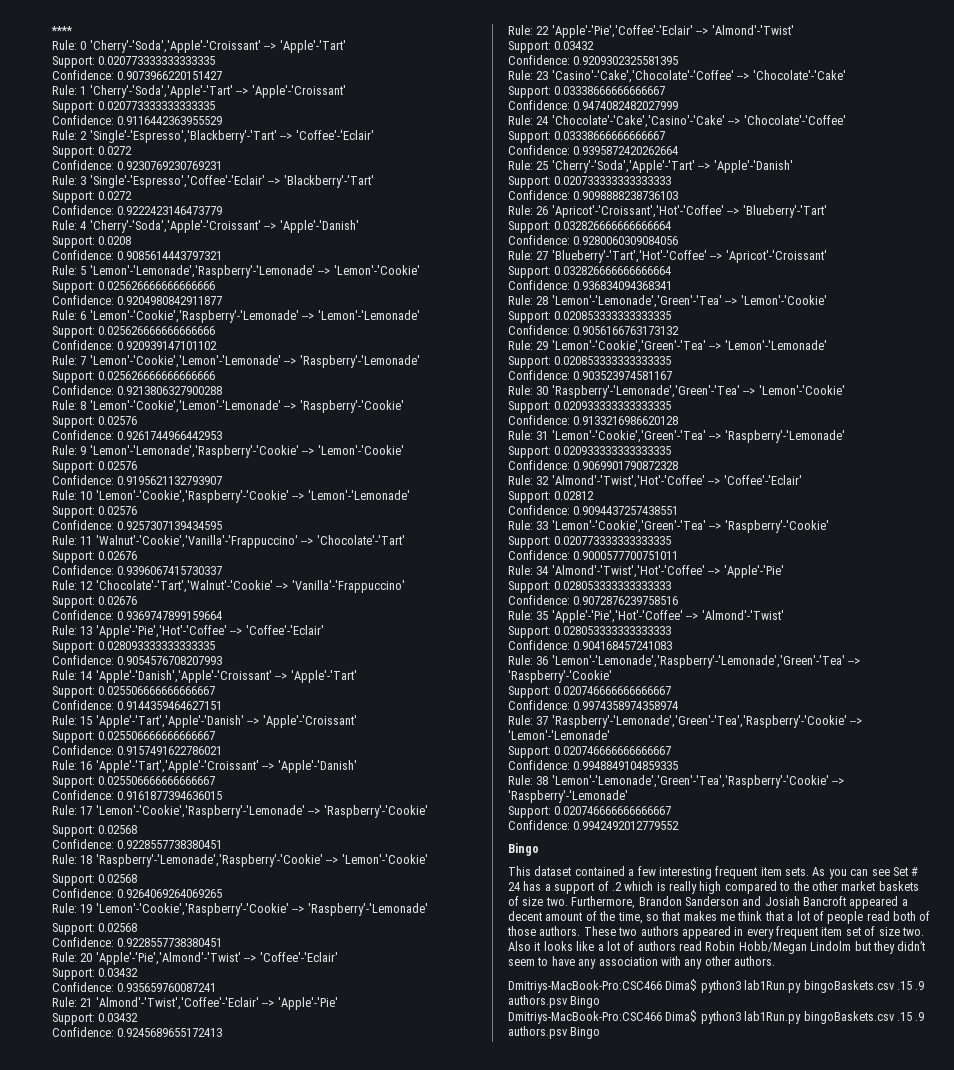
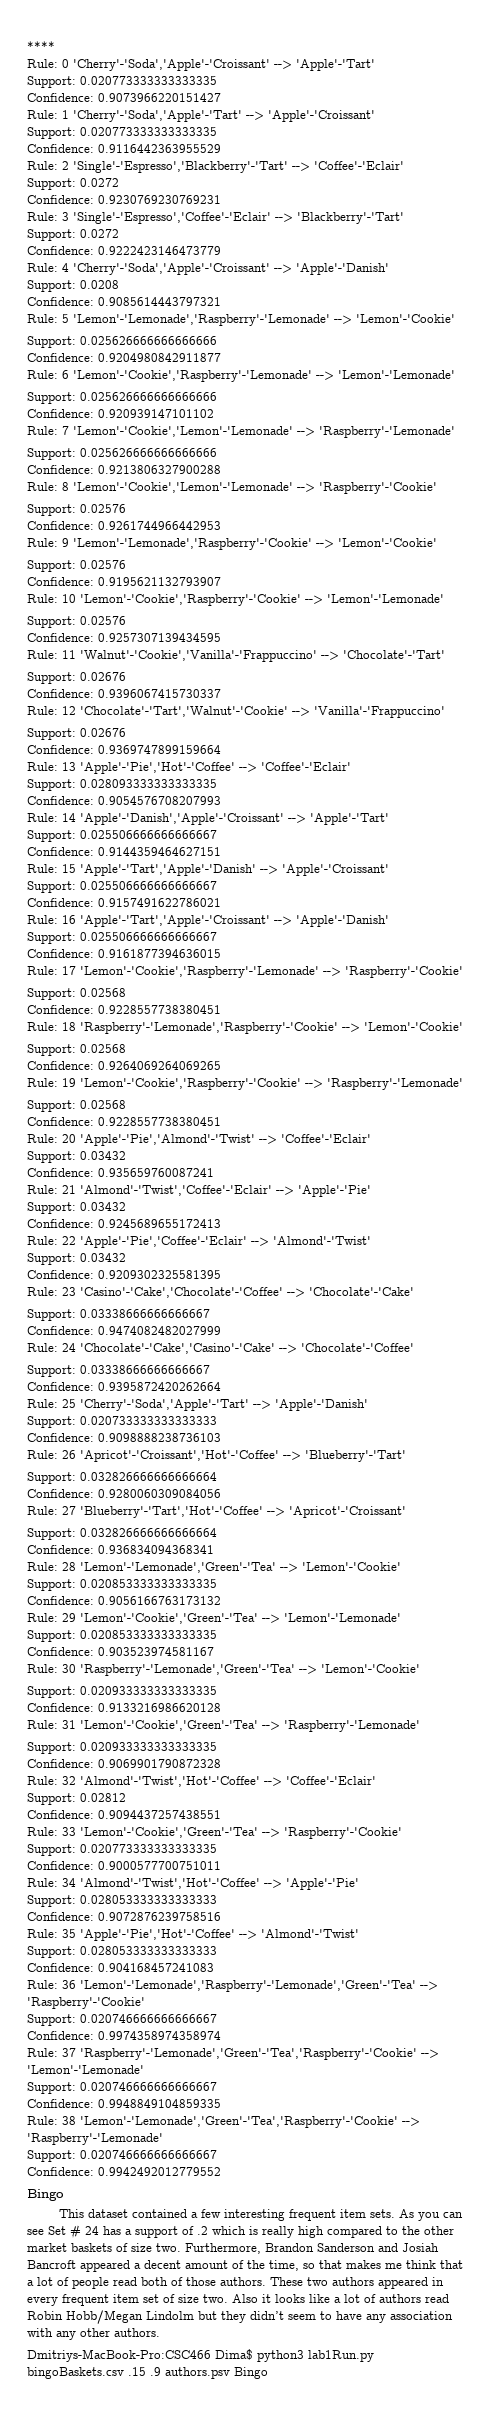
  Also it looks like a lot of authors read Robin Hobb/Megan Lindolm but they didn’t seem to have any association with any other authors.
- Dmitriys-MacBook-Pro:CSC466 Dima$ python3 lab1Run.py bingoBaskets.csv .15 .9 authors.psv Bingo

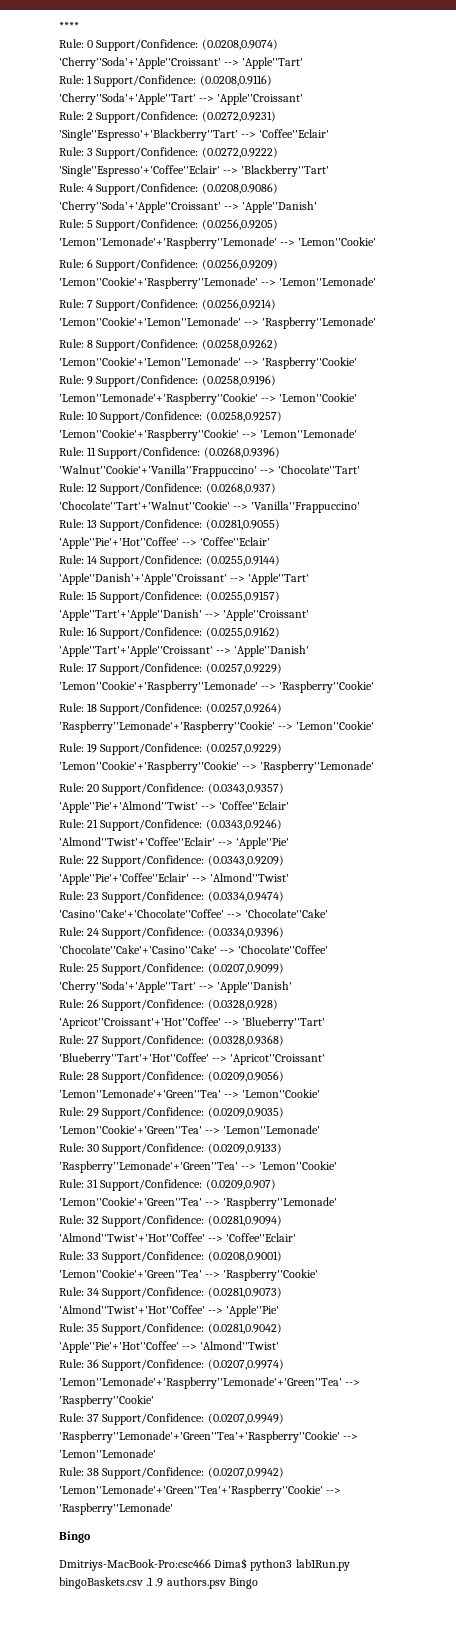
- Rule: 0 'Cherry'-'Soda','Apple'-'Croissant' --> 'Apple'-'Tart'
- Support: 0.020773333333333335
- Confidence: 0.9073966220151427
- Rule: 1 'Cherry'-'Soda','Apple'-'Tart' --> 'Apple'-'Croissant'
- Support: 0.020773333333333335
- Confidence: 0.9116442363955529
- Rule: 2 'Single'-'Espresso','Blackberry'-'Tart' --> 'Coffee'-'Eclair'
- Support: 0.0272
- Confidence: 0.9230769230769231
- Rule: 3 'Single'-'Espresso','Coffee'-'Eclair' --> 'Blackberry'-'Tart'
- Support: 0.0272
- Confidence: 0.9222423146473779
- Rule: 4 'Cherry'-'Soda','Apple'-'Croissant' --> 'Apple'-'Danish'
- Support: 0.0208
- Confidence: 0.9085614443797321
- Rule: 5 'Lemon'-'Lemonade','Raspberry'-'Lemonade' --> 'Lemon'-'Cookie'
- Support: 0.025626666666666666
- Confidence: 0.9204980842911877
- Rule: 6 'Lemon'-'Cookie','Raspberry'-'Lemonade' --> 'Lemon'-'Lemonade'
- Support: 0.025626666666666666
- Confidence: 0.920939147101102
- Rule: 7 'Lemon'-'Cookie','Lemon'-'Lemonade' --> 'Raspberry'-'Lemonade'
- Support: 0.025626666666666666
- Confidence: 0.9213806327900288
- Rule: 8 'Lemon'-'Cookie','Lemon'-'Lemonade' --> 'Raspberry'-'Cookie'
- Support: 0.02576
- Confidence: 0.9261744966442953
- Rule: 9 'Lemon'-'Lemonade','Raspberry'-'Cookie' --> 'Lemon'-'Cookie'
- Support: 0.02576
- Confidence: 0.9195621132793907
- Rule: 10 'Lemon'-'Cookie','Raspberry'-'Cookie' --> 'Lemon'-'Lemonade'
- Support: 0.02576
- Confidence: 0.9257307139434595
- Rule: 11 'Walnut'-'Cookie','Vanilla'-'Frappuccino' --> 'Chocolate'-'Tart'
- Support: 0.02676
- Confidence: 0.9396067415730337
- Rule: 12 'Chocolate'-'Tart','Walnut'-'Cookie' --> 'Vanilla'-'Frappuccino'
- Support: 0.02676
- Confidence: 0.9369747899159664
- Rule: 13 'Apple'-'Pie','Hot'-'Coffee' --> 'Coffee'-'Eclair'
- Support: 0.028093333333333335
- Confidence: 0.9054576708207993
- Rule: 14 'Apple'-'Danish','Apple'-'Croissant' --> 'Apple'-'Tart'
- Support: 0.025506666666666667
- Confidence: 0.9144359464627151
- Rule: 15 'Apple'-'Tart','Apple'-'Danish' --> 'Apple'-'Croissant'
- Support: 0.025506666666666667
- Confidence: 0.9157491622786021
- Rule: 16 'Apple'-'Tart','Apple'-'Croissant' --> 'Apple'-'Danish'
- Support: 0.025506666666666667
- Confidence: 0.9161877394636015
- Rule: 17 'Lemon'-'Cookie','Raspberry'-'Lemonade' --> 'Raspberry'-'Cookie'
- Support: 0.02568
- Confidence: 0.9228557738380451
- Rule: 18 'Raspberry'-'Lemonade','Raspberry'-'Cookie' --> 'Lemon'-'Cookie'
- Support: 0.02568
- Confidence: 0.9264069264069265
- Rule: 19 'Lemon'-'Cookie','Raspberry'-'Cookie' --> 'Raspberry'-'Lemonade'
- Support: 0.02568
- Confidence: 0.9228557738380451
- Rule: 20 'Apple'-'Pie','Almond'-'Twist' --> 'Coffee'-'Eclair'
- Support: 0.03432
- Confidence: 0.935659760087241
- Rule: 21 'Almond'-'Twist','Coffee'-'Eclair' --> 'Apple'-'Pie'
- Support: 0.03432
- Confidence: 0.9245689655172413
- Rule: 22 'Apple'-'Pie','Coffee'-'Eclair' --> 'Almond'-'Twist'
- Support: 0.03432
- Confidence: 0.9209302325581395
- Rule: 23 'Casino'-'Cake','Chocolate'-'Coffee' --> 'Chocolate'-'Cake'
- Support: 0.03338666666666667
- Confidence: 0.9474082482027999
- Rule: 24 'Chocolate'-'Cake','Casino'-'Cake' --> 'Chocolate'-'Coffee'
- Support: 0.03338666666666667
- Confidence: 0.9395872420262664
- Rule: 25 'Cherry'-'Soda','Apple'-'Tart' --> 'Apple'-'Danish'
- Support: 0.020733333333333333
- Confidence: 0.9098888238736103
- Rule: 26 'Apricot'-'Croissant','Hot'-'Coffee' --> 'Blueberry'-'Tart'
- Support: 0.032826666666666664
- Confidence: 0.9280060309084056
- Rule: 27 'Blueberry'-'Tart','Hot'-'Coffee' --> 'Apricot'-'Croissant'
- Support: 0.032826666666666664
- Confidence: 0.936834094368341
- Rule: 28 'Lemon'-'Lemonade','Green'-'Tea' --> 'Lemon'-'Cookie'
- Support: 0.020853333333333335
- Confidence: 0.9056166763173132
- Rule: 29 'Lemon'-'Cookie','Green'-'Tea' --> 'Lemon'-'Lemonade'
- Support: 0.020853333333333335
- Confidence: 0.903523974581167
- Rule: 30 'Raspberry'-'Lemonade','Green'-'Tea' --> 'Lemon'-'Cookie'
- Support: 0.020933333333333335
- Confidence: 0.9133216986620128
- Rule: 31 'Lemon'-'Cookie','Green'-'Tea' --> 'Raspberry'-'Lemonade'
- Support: 0.020933333333333335
- Confidence: 0.9069901790872328
- Rule: 32 'Almond'-'Twist','Hot'-'Coffee' --> 'Coffee'-'Eclair'
- Support: 0.02812
- Confidence: 0.9094437257438551
- Rule: 33 'Lemon'-'Cookie','Green'-'Tea' --> 'Raspberry'-'Cookie'
- Support: 0.020773333333333335
- Confidence: 0.9000577700751011
- Rule: 34 'Almond'-'Twist','Hot'-'Coffee' --> 'Apple'-'Pie'
- Support: 0.028053333333333333
- Confidence: 0.9072876239758516
- Rule: 35 'Apple'-'Pie','Hot'-'Coffee' --> 'Almond'-'Twist'
- Support: 0.028053333333333333
- Confidence: 0.904168457241083
- Rule: 36 'Lemon'-'Lemonade','Raspberry'-'Lemonade','Green'-'Tea' --> 'Raspberry'-'Cookie'
- Support: 0.020746666666666667
- Confidence: 0.9974358974358974
- Rule: 37 'Raspberry'-'Lemonade','Green'-'Tea','Raspberry'-'Cookie' --> 'Lemon'-'Lemonade'
- Support: 0.020746666666666667
- Confidence: 0.9948849104859335
- Rule: 38 'Lemon'-'Lemonade','Green'-'Tea','Raspberry'-'Cookie' --> 'Raspberry'-'Lemonade'
- Support: 0.020746666666666667
- Confidence: 0.9942492012779552
+ Rule: 0 Support/Confidence: (0.0208,0.9074) 'Cherry''Soda'+'Apple''Croissant' --> 'Apple''Tart'
+ Rule: 1 Support/Confidence: (0.0208,0.9116) 'Cherry''Soda'+'Apple''Tart' --> 'Apple''Croissant'
+ Rule: 2 Support/Confidence: (0.0272,0.9231) 'Single''Espresso'+'Blackberry''Tart' --> 'Coffee''Eclair'
+ Rule: 3 Support/Confidence: (0.0272,0.9222) 'Single''Espresso'+'Coffee''Eclair' --> 'Blackberry''Tart'
+ Rule: 4 Support/Confidence: (0.0208,0.9086) 'Cherry''Soda'+'Apple''Croissant' --> 'Apple''Danish'
+ Rule: 5 Support/Confidence: (0.0256,0.9205) 'Lemon''Lemonade'+'Raspberry''Lemonade' --> 'Lemon''Cookie'
+ Rule: 6 Support/Confidence: (0.0256,0.9209) 'Lemon''Cookie'+'Raspberry''Lemonade' --> 'Lemon''Lemonade'
+ Rule: 7 Support/Confidence: (0.0256,0.9214) 'Lemon''Cookie'+'Lemon''Lemonade' --> 'Raspberry''Lemonade'
+ Rule: 8 Support/Confidence: (0.0258,0.9262) 'Lemon''Cookie'+'Lemon''Lemonade' --> 'Raspberry''Cookie'
+ Rule: 9 Support/Confidence: (0.0258,0.9196) 'Lemon''Lemonade'+'Raspberry''Cookie' --> 'Lemon''Cookie'
+ Rule: 10 Support/Confidence: (0.0258,0.9257) 'Lemon''Cookie'+'Raspberry''Cookie' --> 'Lemon''Lemonade'
+ Rule: 11 Support/Confidence: (0.0268,0.9396) 'Walnut''Cookie'+'Vanilla''Frappuccino' --> 'Chocolate''Tart'
+ Rule: 12 Support/Confidence: (0.0268,0.937) 'Chocolate''Tart'+'Walnut''Cookie' --> 'Vanilla''Frappuccino'
+ Rule: 13 Support/Confidence: (0.0281,0.9055) 'Apple''Pie'+'Hot''Coffee' --> 'Coffee''Eclair'
+ Rule: 14 Support/Confidence: (0.0255,0.9144) 'Apple''Danish'+'Apple''Croissant' --> 'Apple''Tart'
+ Rule: 15 Support/Confidence: (0.0255,0.9157) 'Apple''Tart'+'Apple''Danish' --> 'Apple''Croissant'
+ Rule: 16 Support/Confidence: (0.0255,0.9162) 'Apple''Tart'+'Apple''Croissant' --> 'Apple''Danish'
+ Rule: 17 Support/Confidence: (0.0257,0.9229) 'Lemon''Cookie'+'Raspberry''Lemonade' --> 'Raspberry''Cookie'
+ Rule: 18 Support/Confidence: (0.0257,0.9264) 'Raspberry''Lemonade'+'Raspberry''Cookie' --> 'Lemon''Cookie'
+ Rule: 19 Support/Confidence: (0.0257,0.9229) 'Lemon''Cookie'+'Raspberry''Cookie' --> 'Raspberry''Lemonade'
+ Rule: 20 Support/Confidence: (0.0343,0.9357) 'Apple''Pie'+'Almond''Twist' --> 'Coffee''Eclair'
+ Rule: 21 Support/Confidence: (0.0343,0.9246) 'Almond''Twist'+'Coffee''Eclair' --> 'Apple''Pie'
+ Rule: 22 Support/Confidence: (0.0343,0.9209) 'Apple''Pie'+'Coffee''Eclair' --> 'Almond''Twist'
+ Rule: 23 Support/Confidence: (0.0334,0.9474) 'Casino''Cake'+'Chocolate''Coffee' --> 'Chocolate''Cake'
+ Rule: 24 Support/Confidence: (0.0334,0.9396) 'Chocolate''Cake'+'Casino''Cake' --> 'Chocolate''Coffee'
+ Rule: 25 Support/Confidence: (0.0207,0.9099) 'Cherry''Soda'+'Apple''Tart' --> 'Apple''Danish'
+ Rule: 26 Support/Confidence: (0.0328,0.928) 'Apricot''Croissant'+'Hot''Coffee' --> 'Blueberry''Tart'
+ Rule: 27 Support/Confidence: (0.0328,0.9368) 'Blueberry''Tart'+'Hot''Coffee' --> 'Apricot''Croissant'
+ Rule: 28 Support/Confidence: (0.0209,0.9056) 'Lemon''Lemonade'+'Green''Tea' --> 'Lemon''Cookie'
+ Rule: 29 Support/Confidence: (0.0209,0.9035) 'Lemon''Cookie'+'Green''Tea' --> 'Lemon''Lemonade'
+ Rule: 30 Support/Confidence: (0.0209,0.9133) 'Raspberry''Lemonade'+'Green''Tea' --> 'Lemon''Cookie'
+ Rule: 31 Support/Confidence: (0.0209,0.907) 'Lemon''Cookie'+'Green''Tea' --> 'Raspberry''Lemonade'
+ Rule: 32 Support/Confidence: (0.0281,0.9094) 'Almond''Twist'+'Hot''Coffee' --> 'Coffee''Eclair'
+ Rule: 33 Support/Confidence: (0.0208,0.9001) 'Lemon''Cookie'+'Green''Tea' --> 'Raspberry''Cookie'
+ Rule: 34 Support/Confidence: (0.0281,0.9073) 'Almond''Twist'+'Hot''Coffee' --> 'Apple''Pie'
+ Rule: 35 Support/Confidence: (0.0281,0.9042) 'Apple''Pie'+'Hot''Coffee' --> 'Almond''Twist'
+ Rule: 36 Support/Confidence: (0.0207,0.9974) 'Lemon''Lemonade'+'Raspberry''Lemonade'+'Green''Tea' --> 'Raspberry''Cookie'
+ Rule: 37 Support/Confidence: (0.0207,0.9949) 'Raspberry''Lemonade'+'Green''Tea'+'Raspberry''Cookie' --> 'Lemon''Lemonade'
+ Rule: 38 Support/Confidence: (0.0207,0.9942) 'Lemon''Lemonade'+'Green''Tea'+'Raspberry''Cookie' --> 'Raspberry''Lemonade'
  Bingo
- This dataset contained a few interesting frequent item sets. As you can see Set # 24 has a support of .2 which is really high compared to the other market baskets of size two. Furthermore, Brandon Sanderson and Josiah Bancroft appeared a decent amount of the time, so that makes me think that a lot of people read both of those authors. These two authors appeared in every frequent item set of size two. Also it looks like a lot of authors read Robin Hobb/Megan Lindolm but they didn’t seem to have any association with any other authors.
- Dmitriys-MacBook-Pro:CSC466 Dima$ python3 lab1Run.py bingoBaskets.csv .15 .9 authors.psv Bingo
+ Dmitriys-MacBook-Pro:csc466 Dima$ python3 lab1Run.py bingoBaskets.csv .1 .9 authors.psv Bingo

